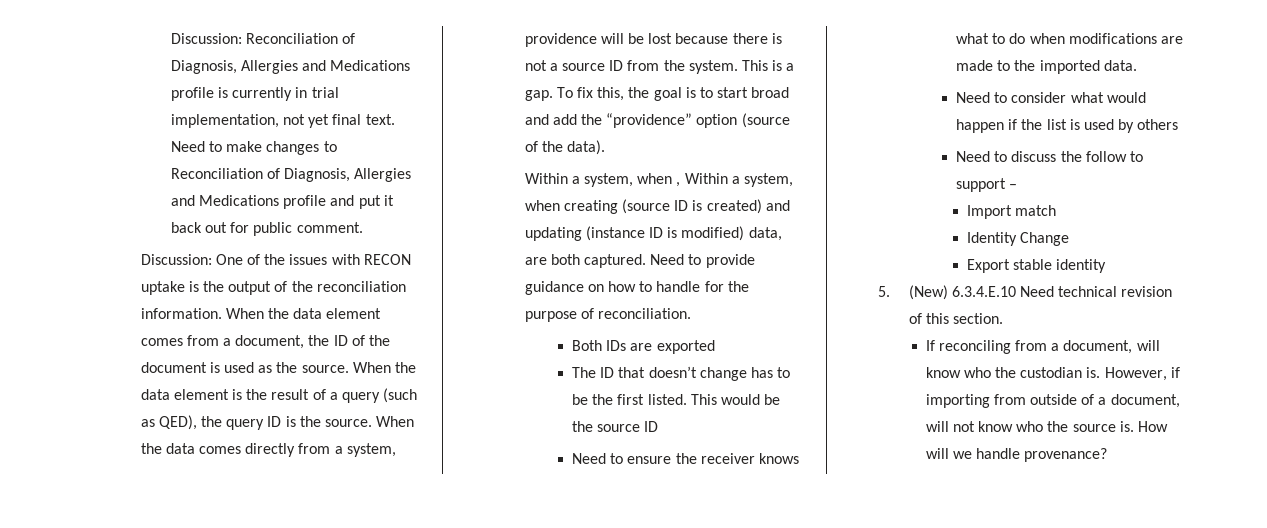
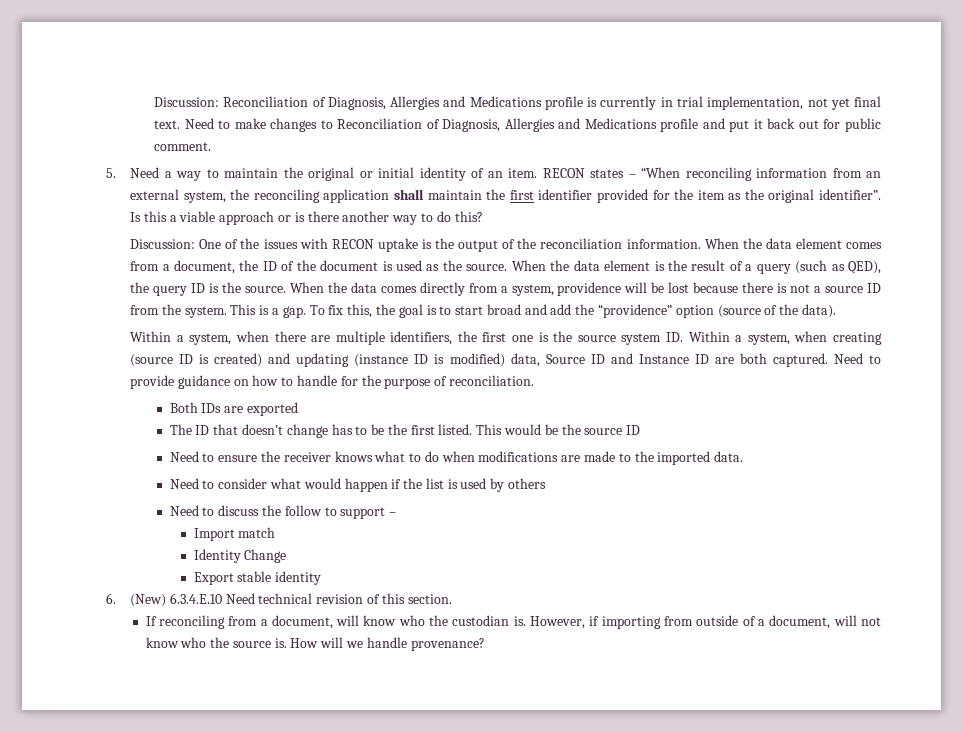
+ 5. Need a way to maintain the original or initial identity of an item. RECON states – “When reconciling information from an external system, the reconciling application shall maintain the first identifier provided for the item as the original identifier”. Is this a viable approach or is there another way to do this?
- Within a system, when , Within a system, when creating (source ID is created) and updating (instance ID is modified) data, are both captured.
+ Within a system, when there are multiple identifiers, the first one is the source system ID. Within a system, when creating (source ID is created) and updating (instance ID is modified) data, Source ID and Instance ID are both captured.
- 5. (New) 6.3.4.E.10 Need technical revision of this section.
+ 6. (New) 6.3.4.E.10 Need technical revision of this section.

